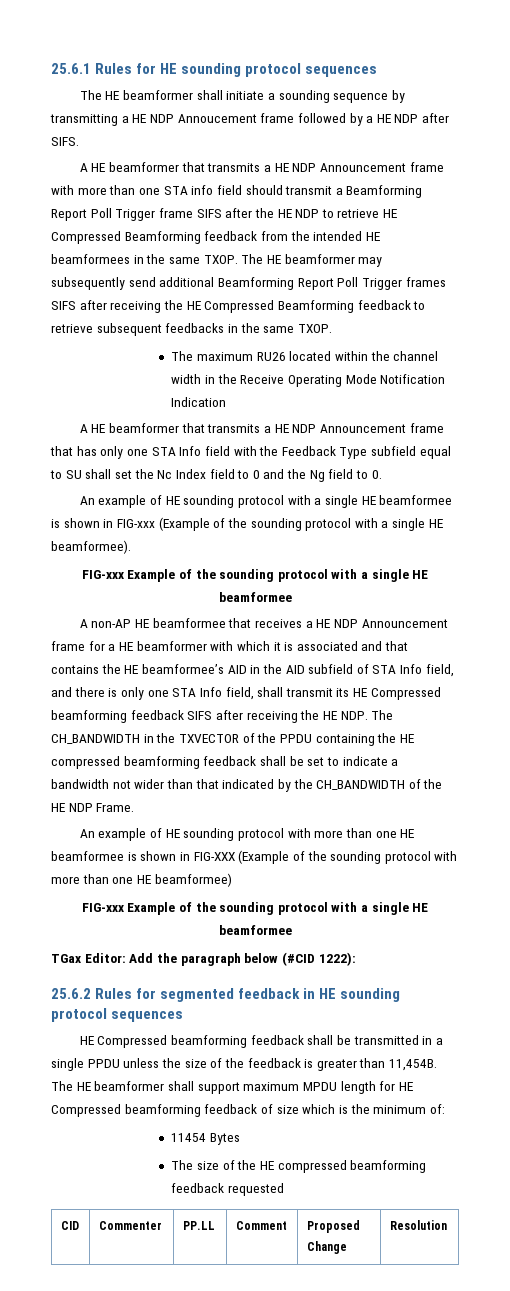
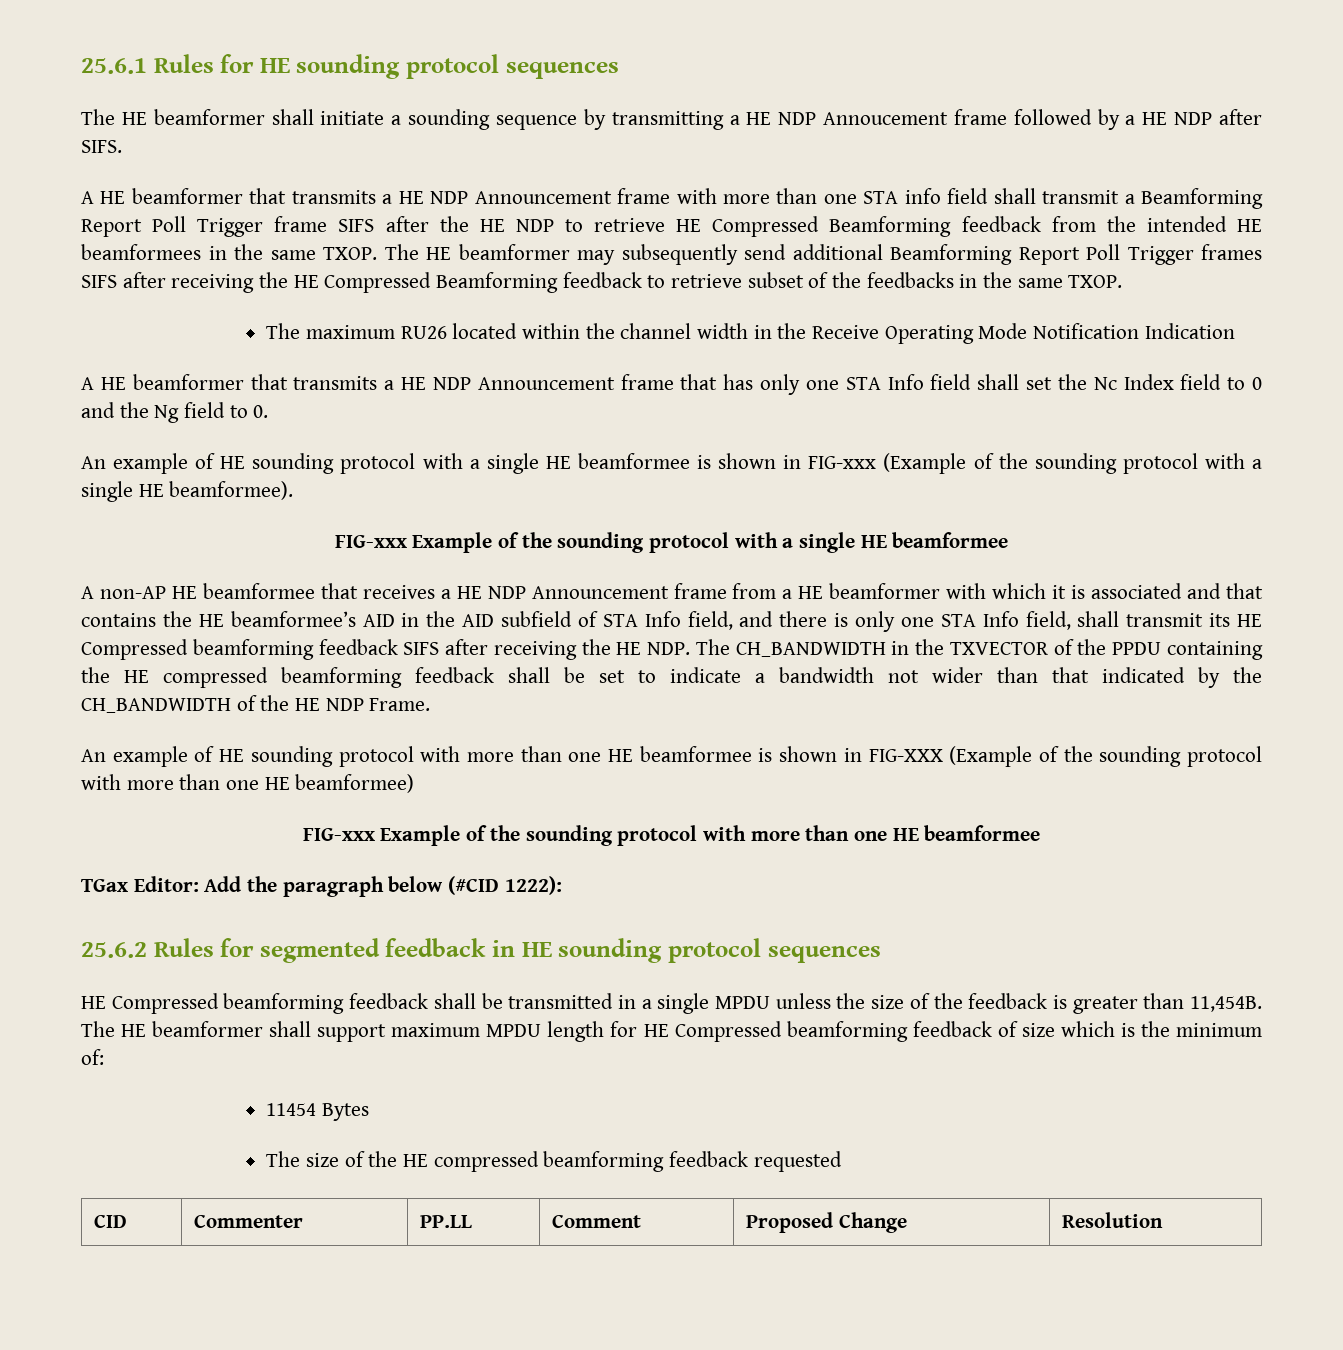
- A HE beamformer that transmits a HE NDP Announcement frame with more than one STA info field should transmit a Beamforming Report Poll Trigger frame SIFS after the HE NDP to retrieve HE Compressed Beamforming feedback from the intended HE beamformees in the same TXOP.
+ A HE beamformer that transmits a HE NDP Announcement frame with more than one STA info field shall transmit a Beamforming Report Poll Trigger frame SIFS after the HE NDP to retrieve HE Compressed Beamforming feedback from the intended HE beamformees in the same TXOP.
- The HE beamformer may subsequently send additional Beamforming Report Poll Trigger frames SIFS after receiving the HE Compressed Beamforming feedback to retrieve subsequent feedbacks in the same TXOP.
+ The HE beamformer may subsequently send additional Beamforming Report Poll Trigger frames SIFS after receiving the HE Compressed Beamforming feedback to retrieve subset of the feedbacks in the same TXOP.
- A HE beamformer that transmits a HE NDP Announcement frame that has only one STA Info field with the Feedback Type subfield equal to SU shall set the Nc Index field to 0 and the Ng field to 0.
+ A HE beamformer that transmits a HE NDP Announcement frame that has only one STA Info field shall set the Nc Index field to 0 and the Ng field to 0.
- A non-AP HE beamformee that receives a HE NDP Announcement frame for a HE beamformer with which it is associated and that contains the HE beamformee’s AID in the AID subfield of STA Info field, and there is only one STA Info field, shall transmit its HE Compressed beamforming feedback SIFS after receiving the HE NDP. The CH_BANDWIDTH in the TXVECTOR of the PPDU containing the HE compressed beamforming feedback shall be set to indicate a bandwidth not wider than that indicated by the CH_BANDWIDTH of the HE NDP Frame.
+ A non-AP HE beamformee that receives a HE NDP Announcement frame from a HE beamformer with which it is associated and that contains the HE beamformee’s AID in the AID subfield of STA Info field, and there is only one STA Info field, shall transmit its HE Compressed beamforming feedback SIFS after receiving the HE NDP. The CH_BANDWIDTH in the TXVECTOR of the PPDU containing the HE compressed beamforming feedback shall be set to indicate a bandwidth not wider than that indicated by the CH_BANDWIDTH of the HE NDP Frame.
  An example of HE sounding protocol with more than one HE beamformee is shown in FIG-XXX (Example of the sounding protocol with more than one HE beamformee)
- FIG-xxx Example of the sounding protocol with a single HE beamformee
+ FIG-xxx Example of the sounding protocol with more than one HE beamformee
- HE Compressed beamforming feedback shall be transmitted in a single PPDU unless the size of the feedback is greater than 11,454B.
+ HE Compressed beamforming feedback shall be transmitted in a single MPDU unless the size of the feedback is greater than 11,454B.

